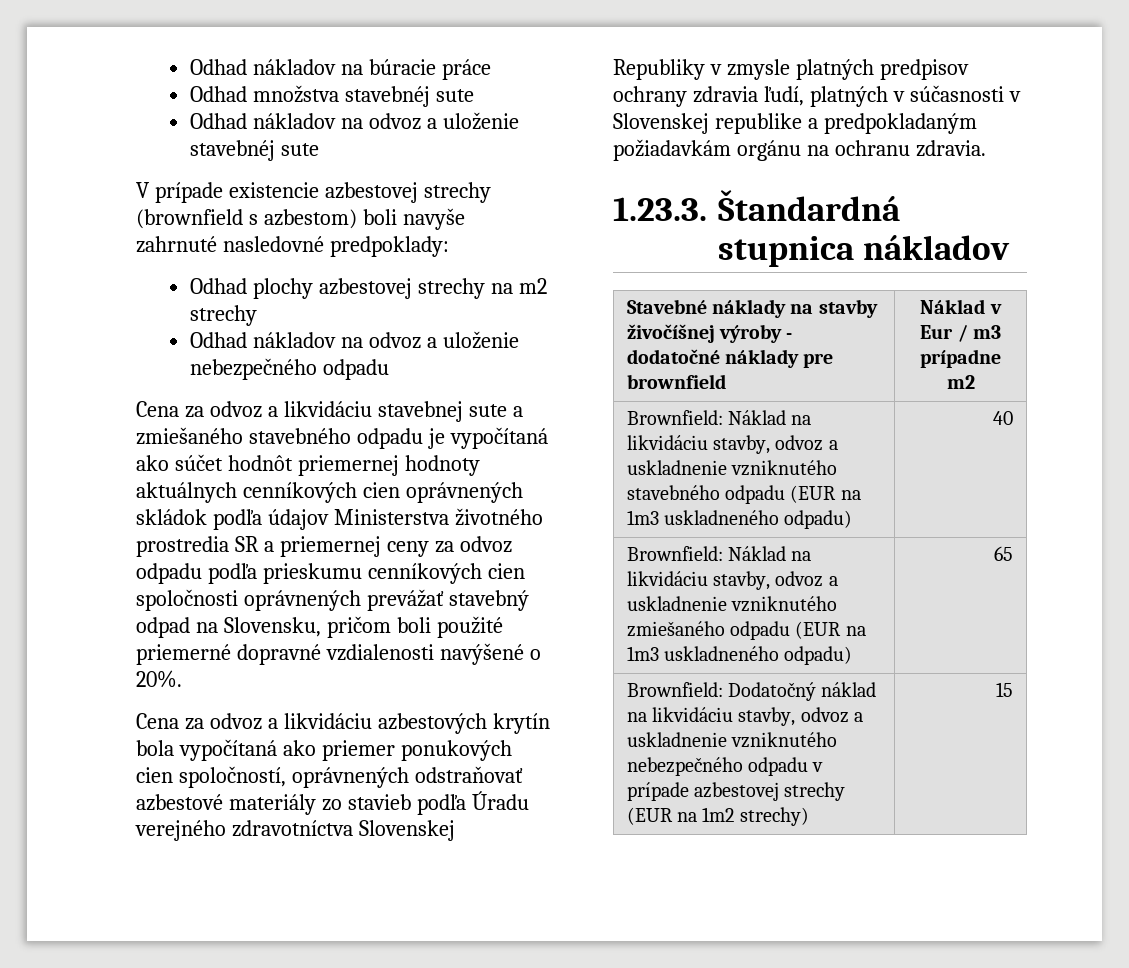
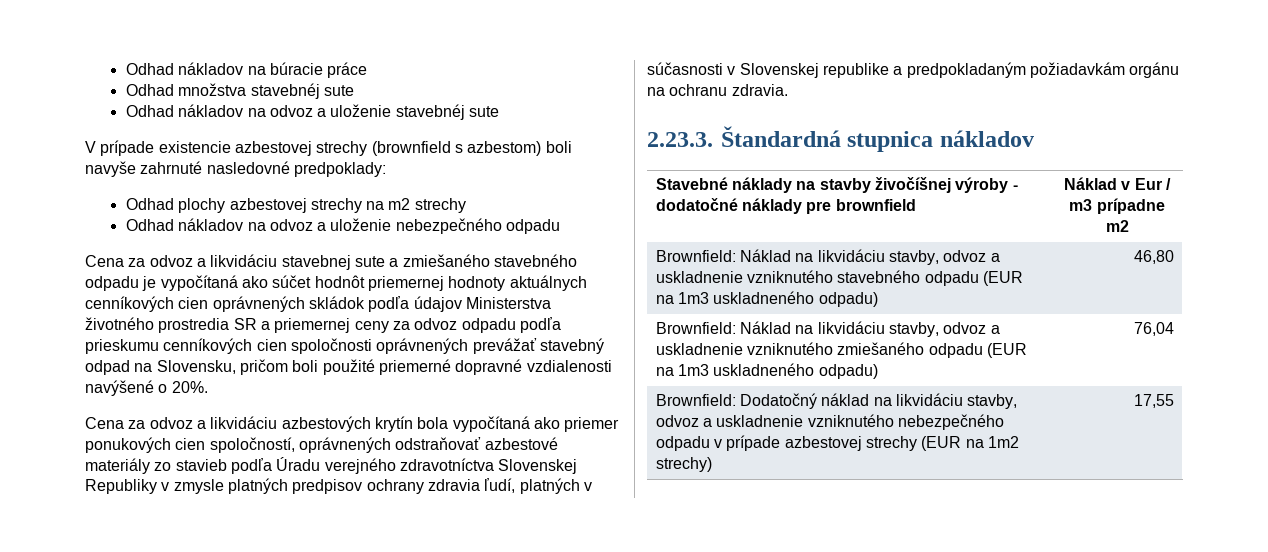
- 1.23.3. Štandardná stupnica nákladov
+ 2.23.3. Štandardná stupnica nákladov
- Brownfield: Náklad na likvidáciu stavby, odvoz a uskladnenie vzniknutého stavebného odpadu (EUR na 1m3 uskladneného odpadu) | 40
+ Brownfield: Náklad na likvidáciu stavby, odvoz a uskladnenie vzniknutého stavebného odpadu (EUR na 1m3 uskladneného odpadu) | 46,80
- Brownfield: Náklad na likvidáciu stavby, odvoz a uskladnenie vzniknutého zmiešaného odpadu (EUR na 1m3 uskladneného odpadu) | 65
+ Brownfield: Náklad na likvidáciu stavby, odvoz a uskladnenie vzniknutého zmiešaného odpadu (EUR na 1m3 uskladneného odpadu) | 76,04
- Brownfield: Dodatočný náklad na likvidáciu stavby, odvoz a uskladnenie vzniknutého nebezpečného odpadu v prípade azbestovej strechy (EUR na 1m2 strechy) | 15
+ Brownfield: Dodatočný náklad na likvidáciu stavby, odvoz a uskladnenie vzniknutého nebezpečného odpadu v prípade azbestovej strechy (EUR na 1m2 strechy) | 17,55

